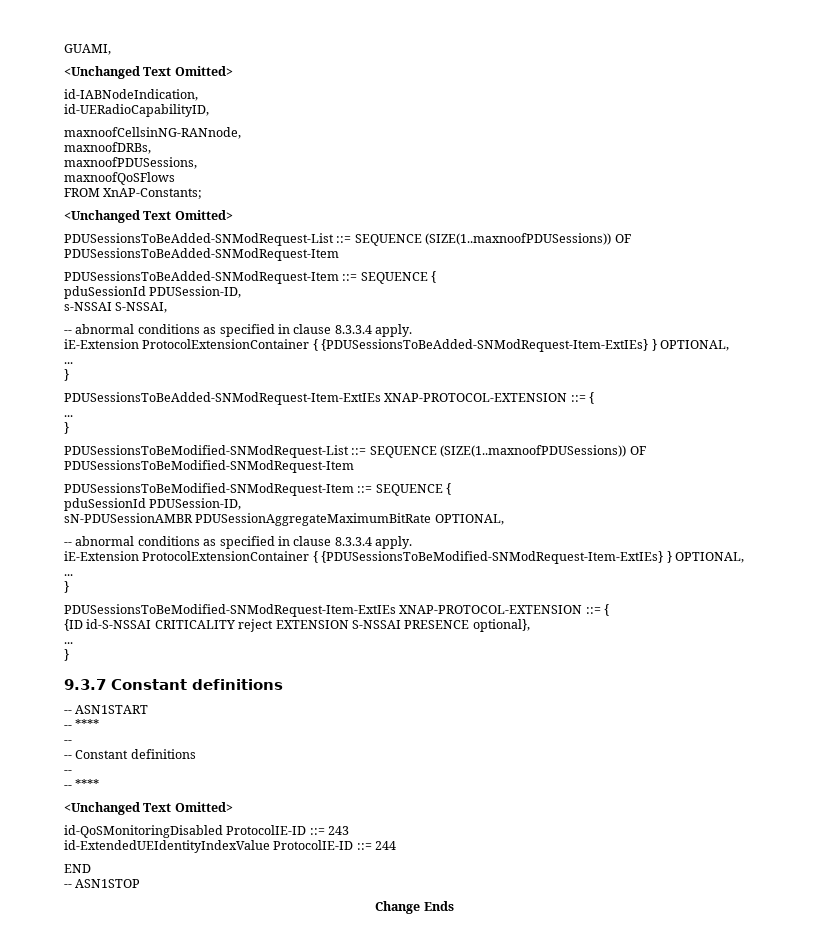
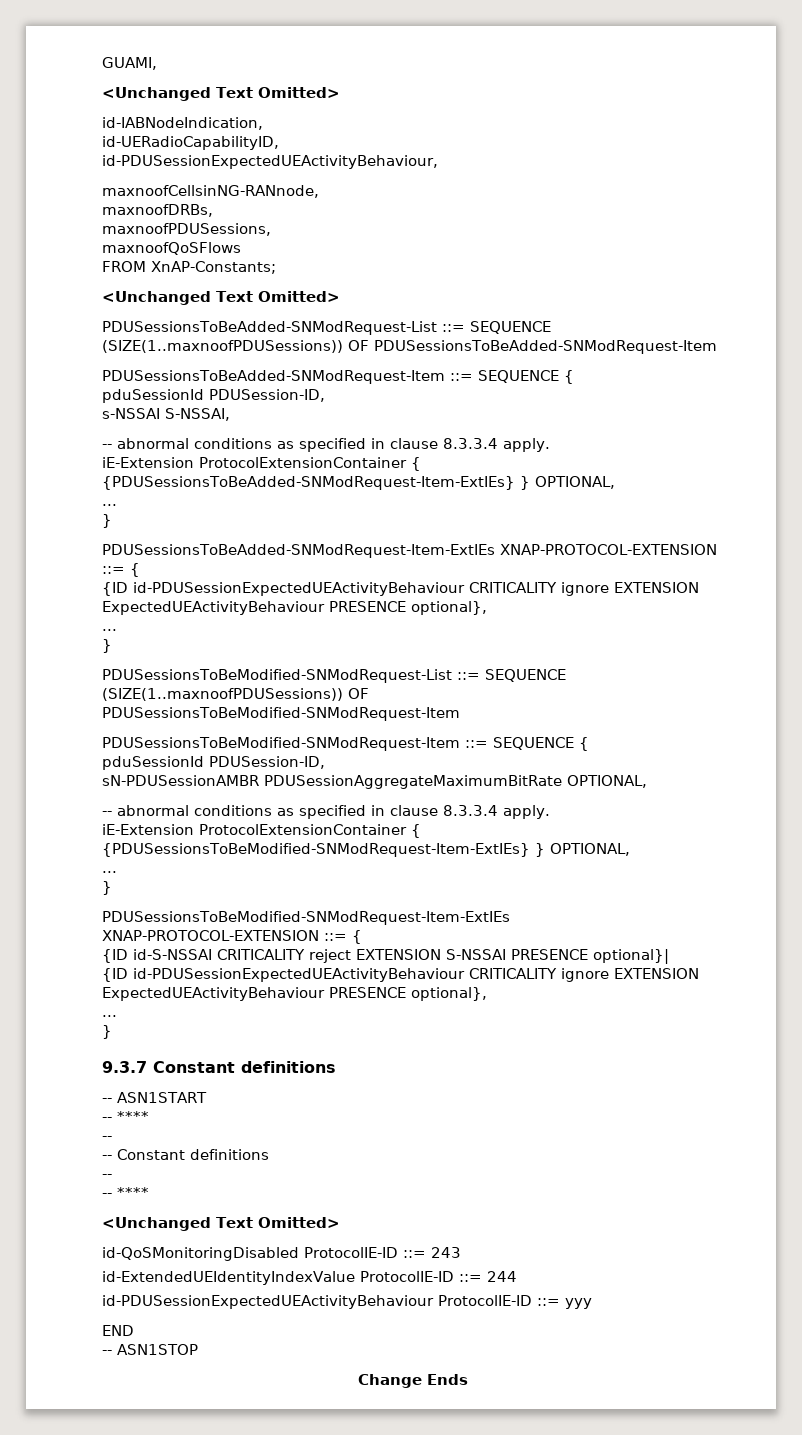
+ id-PDUSessionExpectedUEActivityBehaviour,
  PDUSessionsToBeAdded-SNModRequest-Item-ExtIEs XNAP-PROTOCOL-EXTENSION ::= {
+ {ID id-PDUSessionExpectedUEActivityBehaviour CRITICALITY ignore EXTENSION ExpectedUEActivityBehaviour PRESENCE optional},
- {ID id-S-NSSAI CRITICALITY reject EXTENSION S-NSSAI PRESENCE optional},
+ {ID id-S-NSSAI CRITICALITY reject EXTENSION S-NSSAI PRESENCE optional}|
+ {ID id-PDUSessionExpectedUEActivityBehaviour CRITICALITY ignore EXTENSION ExpectedUEActivityBehaviour PRESENCE optional},
+ id-PDUSessionExpectedUEActivityBehaviour ProtocolIE-ID ::= yyy

